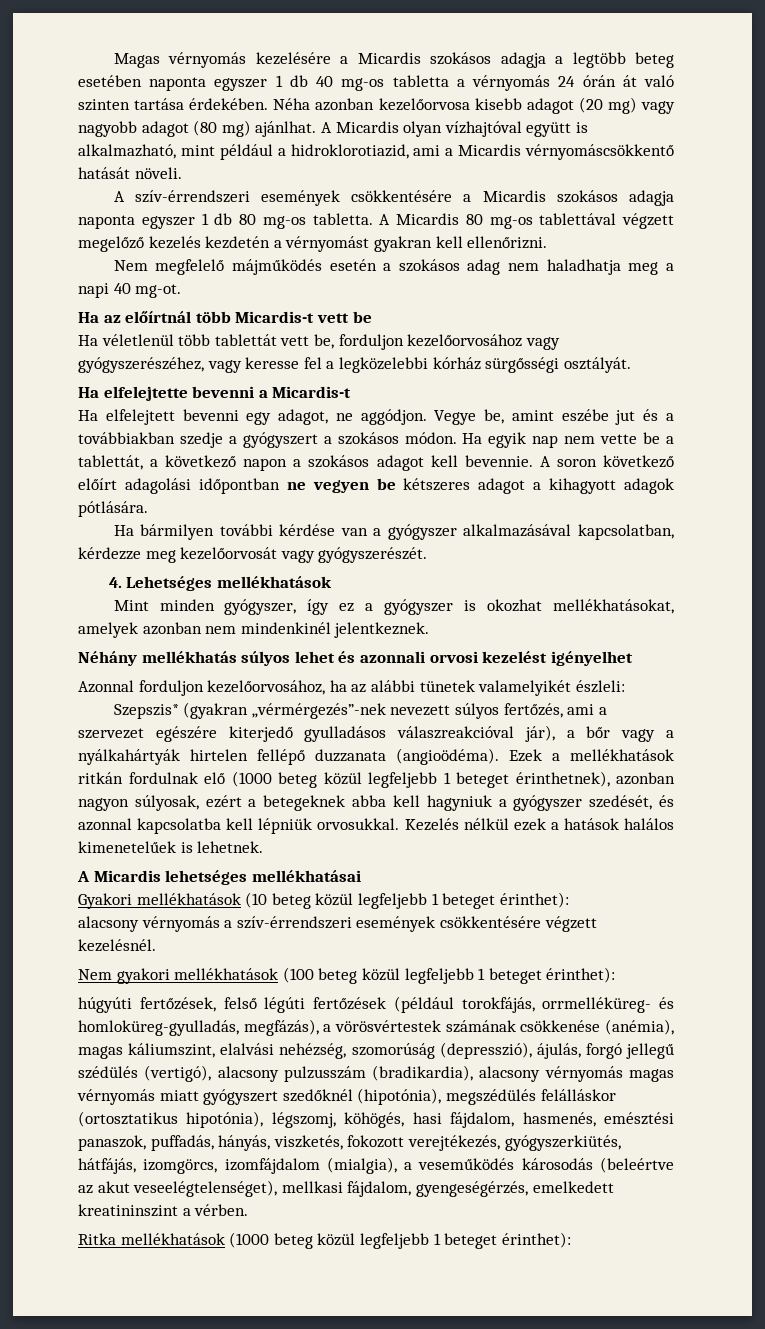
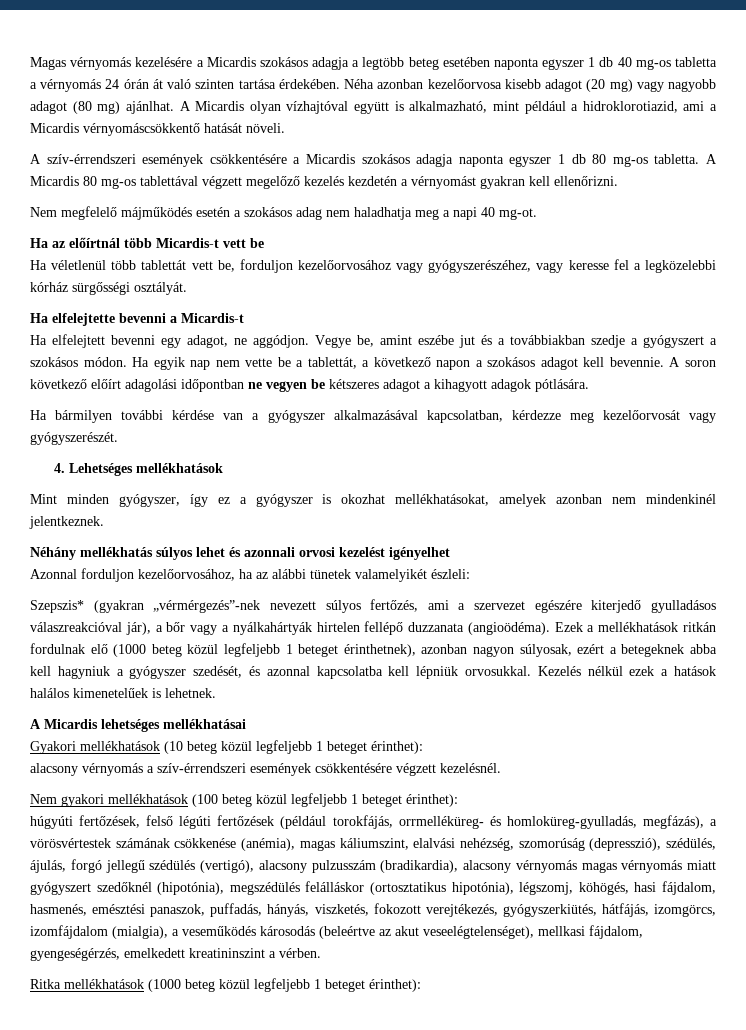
- húgyúti fertőzések, felső légúti fertőzések (például torokfájás, orrmelléküreg- és homloküreg-gyulladás, megfázás), a vörösvértestek számának csökkenése (anémia), magas káliumszint, elalvási nehézség, szomorúság (depresszió), ájulás, forgó jellegű szédülés (vertigó), alacsony pulzusszám (bradikardia), alacsony vérnyomás magas vérnyomás miatt gyógyszert szedőknél (hipotónia), megszédülés felálláskor (ortosztatikus hipotónia), légszomj, köhögés, hasi fájdalom, hasmenés, emésztési panaszok, puffadás, hányás, viszketés, fokozott verejtékezés, gyógyszerkiütés, hátfájás, izomgörcs, izomfájdalom (mialgia), a veseműködés károsodás (beleértve az akut veseelégtelenséget), mellkasi fájdalom, gyengeségérzés, emelkedett kreatininszint a vérben.
+ húgyúti fertőzések, felső légúti fertőzések (például torokfájás, orrmelléküreg- és homloküreg-gyulladás, megfázás), a vörösvértestek számának csökkenése (anémia), magas káliumszint, elalvási nehézség, szomorúság (depresszió), szédülés, ájulás, forgó jellegű szédülés (vertigó), alacsony pulzusszám (bradikardia), alacsony vérnyomás magas vérnyomás miatt gyógyszert szedőknél (hipotónia), megszédülés felálláskor (ortosztatikus hipotónia), légszomj, köhögés, hasi fájdalom, hasmenés, emésztési panaszok, puffadás, hányás, viszketés, fokozott verejtékezés, gyógyszerkiütés, hátfájás, izomgörcs, izomfájdalom (mialgia), a veseműködés károsodás (beleértve az akut veseelégtelenséget), mellkasi fájdalom, gyengeségérzés, emelkedett kreatininszint a vérben.

